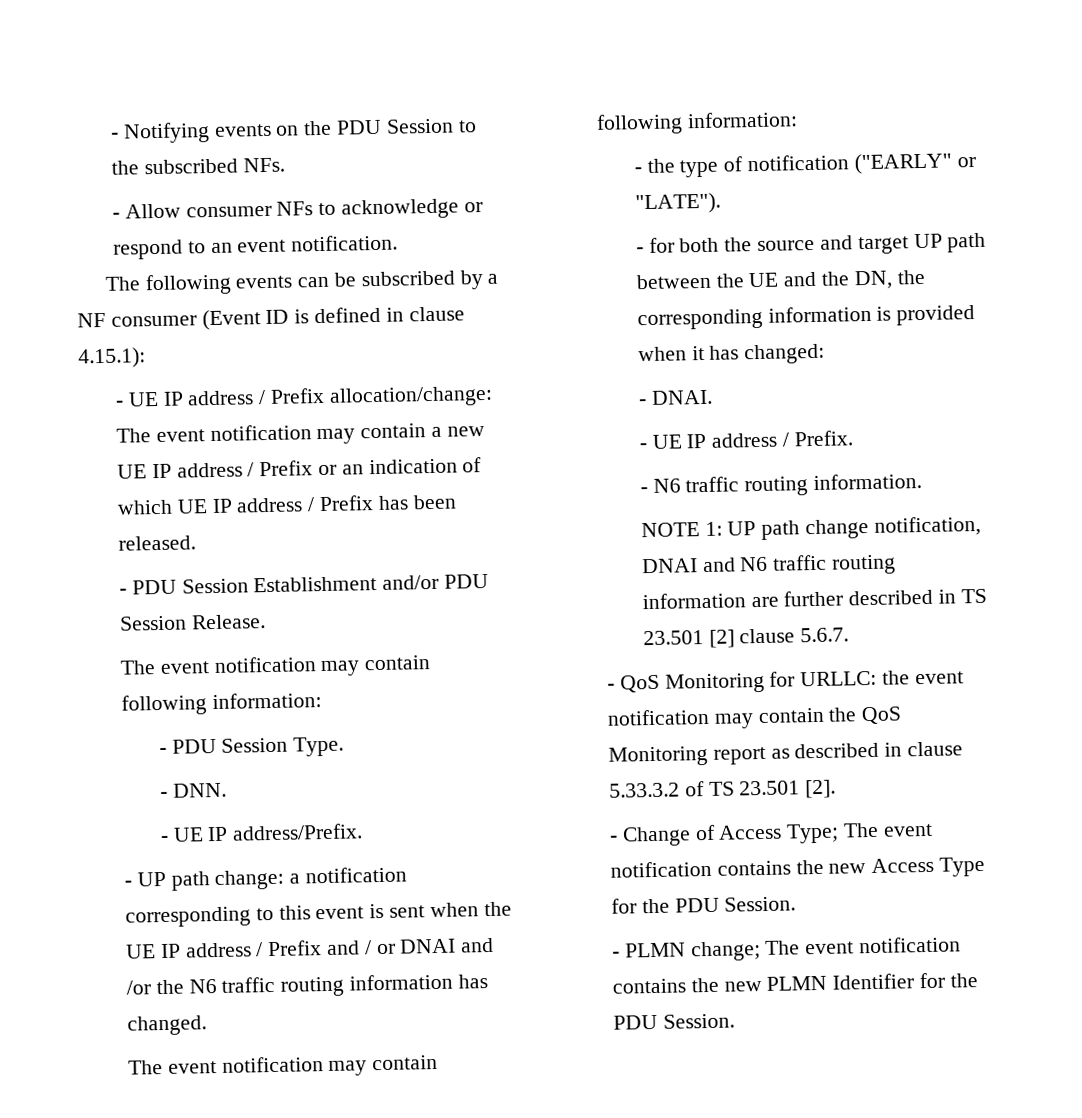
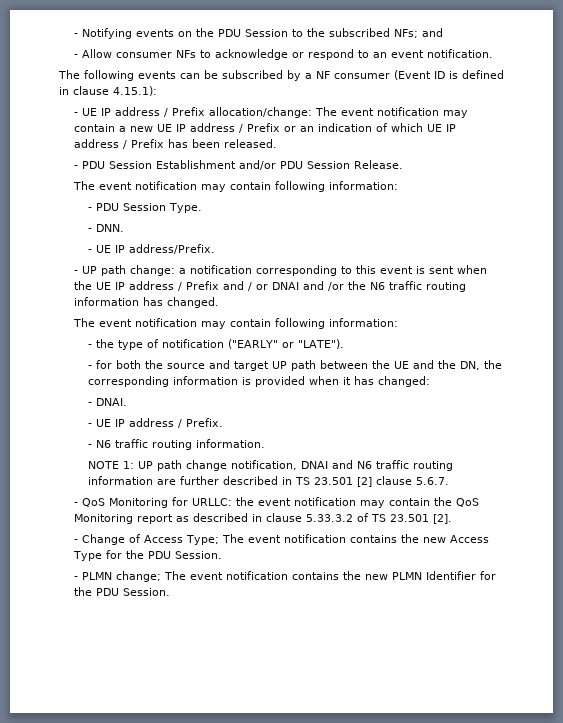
- - Notifying events on the PDU Session to the subscribed NFs.
+ - Notifying events on the PDU Session to the subscribed NFs; and

